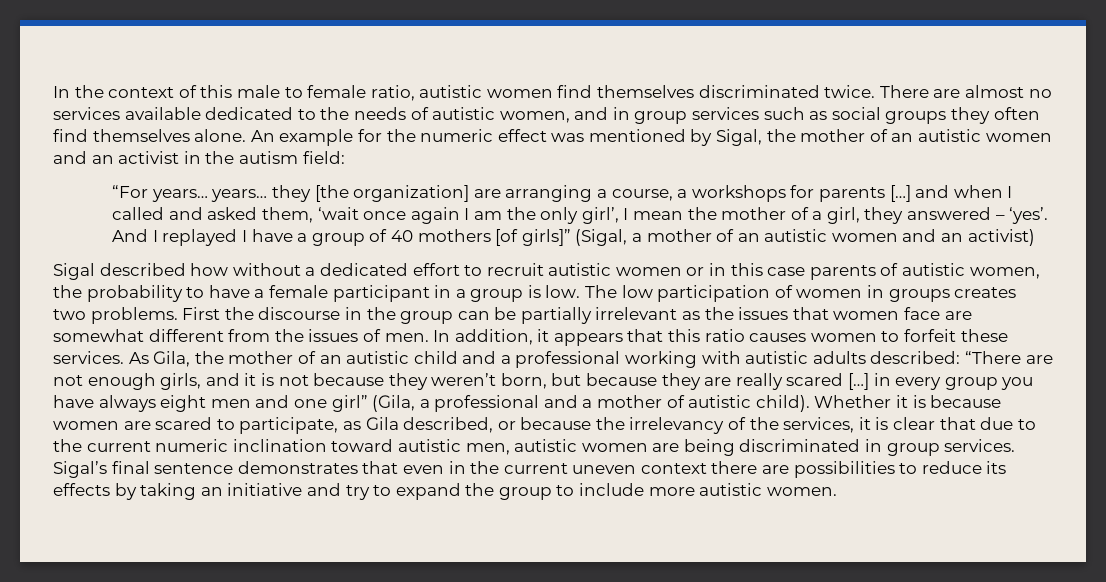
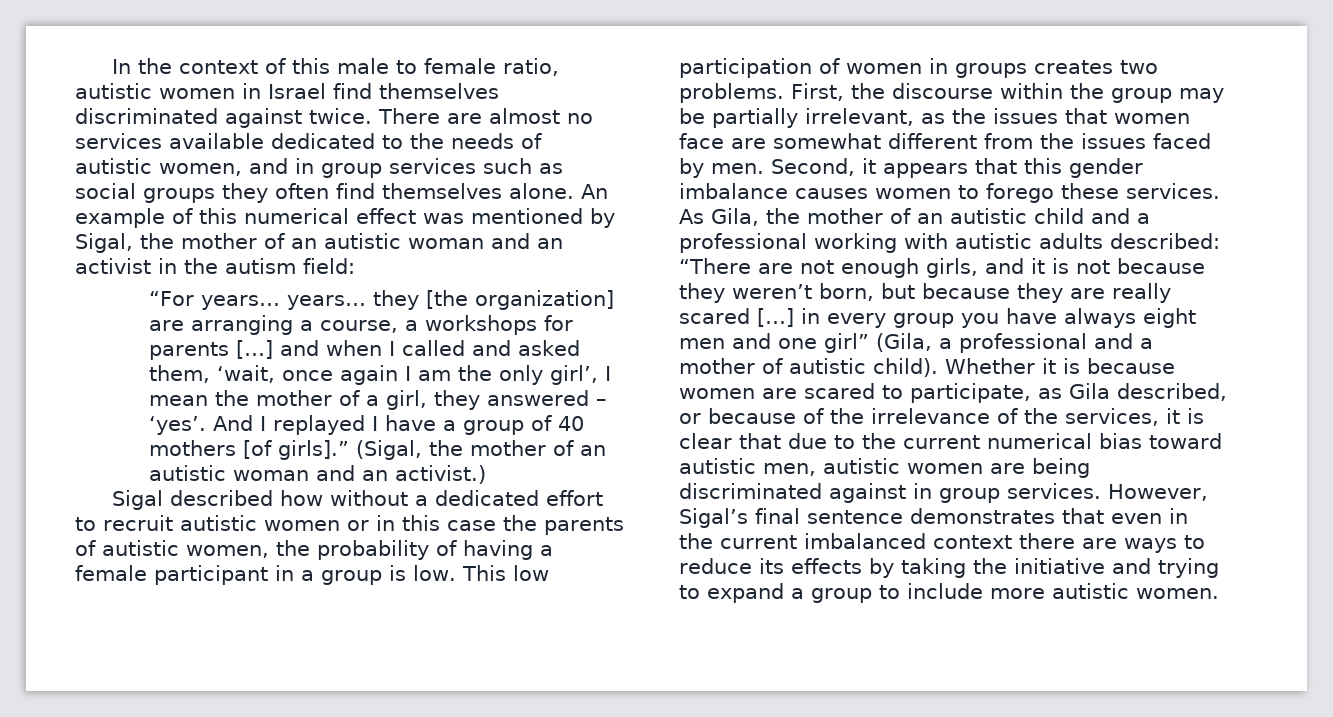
- In the context of this male to female ratio, autistic women find themselves discriminated twice.
+ In the context of this male to female ratio, autistic women in Israel find themselves discriminated against twice.
- An example for the numeric effect was mentioned by Sigal, the mother of an autistic women and an activist in the autism field:
+ An example of this numerical effect was mentioned by Sigal, the mother of an autistic woman and an activist in the autism field:
- “For years… years… they [the organization] are arranging a course, a workshops for parents […] and when I called and asked them, ‘wait once again I am the only girl’, I mean the mother of a girl, they answered – ‘yes’.
+ “For years… years… they [the organization] are arranging a course, a workshops for parents […] and when I called and asked them, ‘wait, once again I am the only girl’, I mean the mother of a girl, they answered – ‘yes’.
- And I replayed I have a group of 40 mothers [of girls]” (Sigal, a mother of an autistic women and an activist)
+ And I replayed I have a group of 40 mothers [of girls].” (Sigal, the mother of an autistic woman and an activist.)
- Sigal described how without a dedicated effort to recruit autistic women or in this case parents of autistic women, the probability to have a female participant in a group is low.
+ Sigal described how without a dedicated effort to recruit autistic women or in this case the parents of autistic women, the probability of having a female participant in a group is low.
- The low participation of women in groups creates two problems.
+ This low participation of women in groups creates two problems.
- First the discourse in the group can be partially irrelevant as the issues that women face are somewhat different from the issues of men. In addition, it appears that this ratio causes women to forfeit these services.
+ First, the discourse within the group may be partially irrelevant, as the issues that women face are somewhat different from the issues faced by men. Second, it appears that this gender imbalance causes women to forego these services.
- Whether it is because women are scared to participate, as Gila described, or because the irrelevancy of the services, it is clear that due to the current numeric inclination toward autistic men, autistic women are being discriminated in group services.
+ Whether it is because women are scared to participate, as Gila described, or because of the irrelevance of the services, it is clear that due to the current numerical bias toward autistic men, autistic women are being discriminated against in group services.
- Sigal’s final sentence demonstrates that even in the current uneven context there are possibilities to reduce its effects by taking an initiative and try to expand the group to include more autistic women.
+ However, Sigal’s final sentence demonstrates that even in the current imbalanced context there are ways to reduce its effects by taking the initiative and trying to expand a group to include more autistic women.

